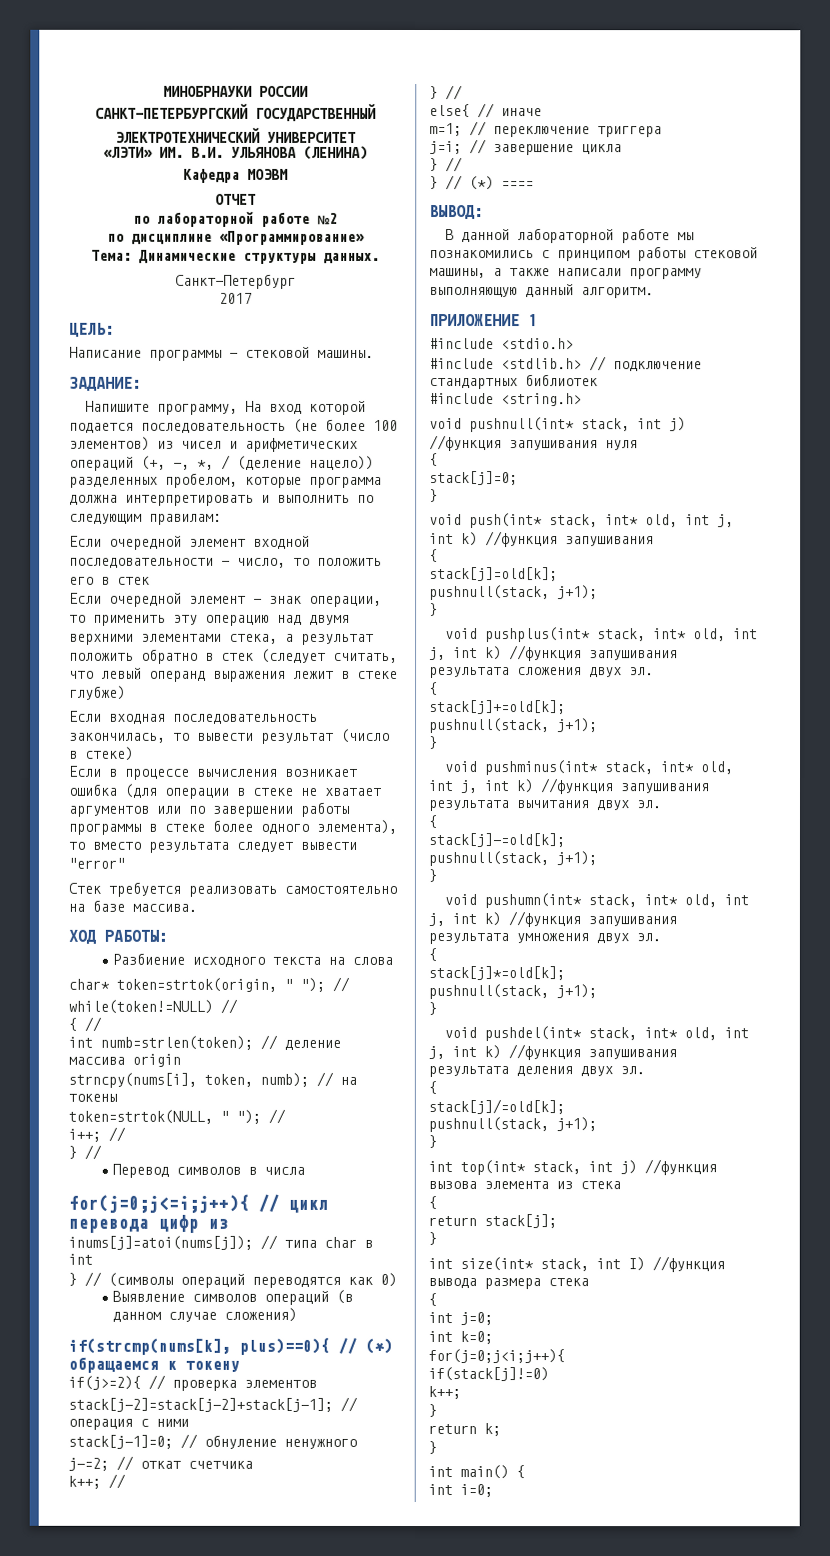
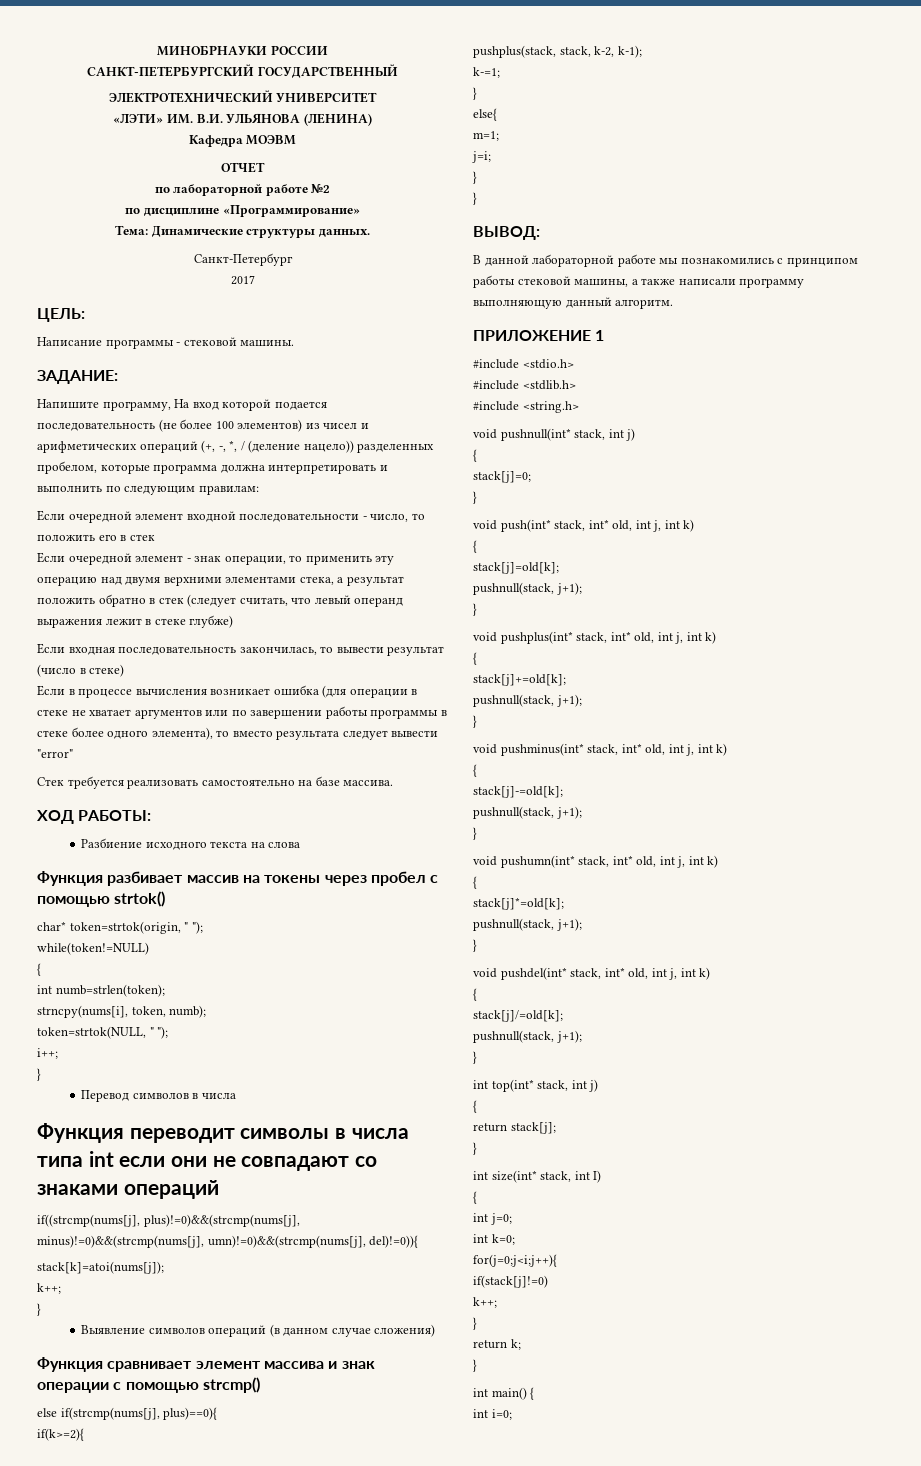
+ Функция разбивает массив на токены через пробел с помощью strtok()
- char* token=strtok(origin, " "); //
+ char* token=strtok(origin, " ");
- while(token!=NULL) //
- { //
+ while(token!=NULL)
+ {
- int numb=strlen(token); // деление массива origin
+ int numb=strlen(token);
- strncpy(nums[i], token, numb); // на токены
+ strncpy(nums[i], token, numb);
- token=strtok(NULL, " "); //
+ token=strtok(NULL, " ");
- i++; //
- } //
+ i++;
+ }
- for(j=0;j<=i;j++){ // цикл перевода цифр из
- inums[j]=atoi(nums[j]); // типа char в int
- } // (символы операций переводятся как 0)
+ Функция переводит символы в числа типа int если они не совпадают со знаками операций
+ if((strcmp(nums[j], plus)!=0)&&(strcmp(nums[j], minus)!=0)&&(strcmp(nums[j], umn)!=0)&&(strcmp(nums[j], del)!=0)){
+ stack[k]=atoi(nums[j]);
+ k++;
+ }
- if(strcmp(nums[k], plus)==0){ // (*) обращаемся к токену
- if(j>=2){ // проверка элементов
- stack[j-2]=stack[j-2]+stack[j-1]; // операция с ними
- stack[j-1]=0; // обнуление ненужного
- j-=2; // откат счетчика
- k++; //
- } //
+ Функция сравнивает элемент массива и знак операции с помощью strcmp()
+ else if(strcmp(nums[j], plus)==0){
+ if(k>=2){
+ pushplus(stack, stack, k-2, k-1);
+ k-=1;
+ }
- else{ // иначе
+ else{
- m=1; // переключение триггера
- j=i; // завершение цикла
- } //
- } // (*) ====
+ m=1;
+ j=i;
+ }
+ }
- #include <stdlib.h> // подключение стандартных библиотек
+ #include <stdlib.h>
- void pushnull(int* stack, int j) //функция запушивания нуля
+ void pushnull(int* stack, int j)
- void push(int* stack, int* old, int j, int k) //функция запушивания
+ void push(int* stack, int* old, int j, int k)
- void pushplus(int* stack, int* old, int j, int k) //функция запушивания результата сложения двух эл.
+ void pushplus(int* stack, int* old, int j, int k)
- void pushminus(int* stack, int* old, int j, int k) //функция запушивания результата вычитания двух эл.
+ void pushminus(int* stack, int* old, int j, int k)
- void pushumn(int* stack, int* old, int j, int k) //функция запушивания результата умножения двух эл.
+ void pushumn(int* stack, int* old, int j, int k)
- void pushdel(int* stack, int* old, int j, int k) //функция запушивания результата деления двух эл.
+ void pushdel(int* stack, int* old, int j, int k)
- int top(int* stack, int j) //функция вызова элемента из стека
+ int top(int* stack, int j)
- int size(int* stack, int I) //функция вывода размера стека
+ int size(int* stack, int I)

